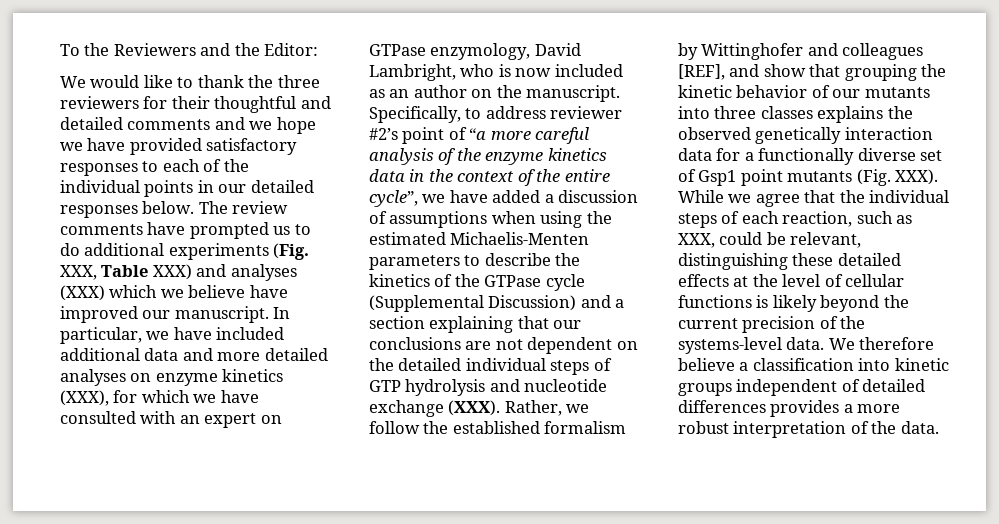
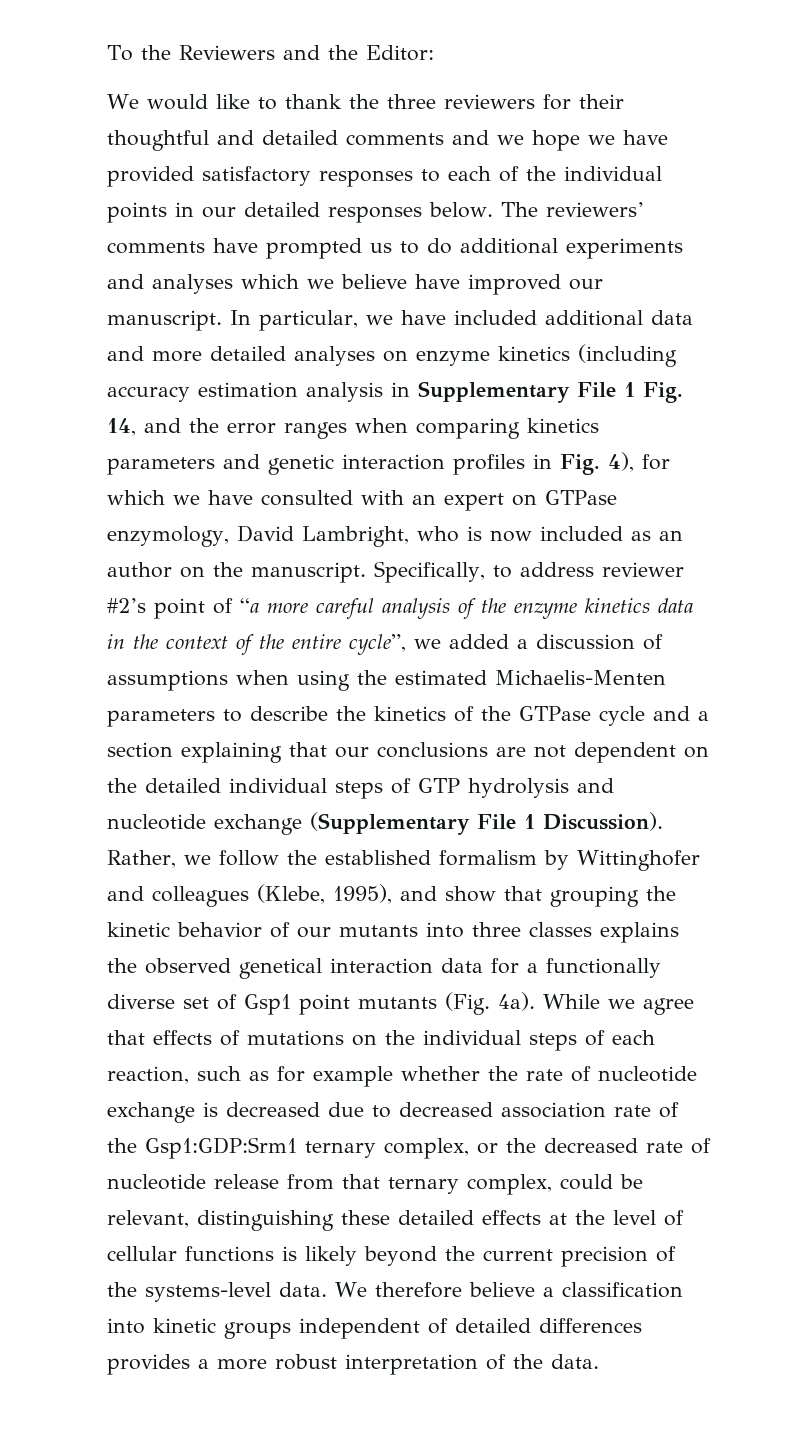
- The review comments have prompted us to do additional experiments (Fig. XXX, Table XXX) and analyses (XXX) which we believe have improved our manuscript.
+ The reviewers’ comments have prompted us to do additional experiments and analyses which we believe have improved our manuscript.
- In particular, we have included additional data and more detailed analyses on enzyme kinetics (XXX), for which we have consulted with an expert on GTPase enzymology, David Lambright, who is now included as an author on the manuscript.
+ In particular, we have included additional data and more detailed analyses on enzyme kinetics (including accuracy estimation analysis in Supplementary File 1 Fig. 14, and the error ranges when comparing kinetics parameters and genetic interaction profiles in Fig. 4), for which we have consulted with an expert on GTPase enzymology, David Lambright, who is now included as an author on the manuscript.
- Specifically, to address reviewer #2’s point of “a more careful analysis of the enzyme kinetics data in the context of the entire cycle”, we have added a discussion of assumptions when using the estimated Michaelis-Menten parameters to describe the kinetics of the GTPase cycle (Supplemental Discussion) and a section explaining that our conclusions are not dependent on the detailed individual steps of GTP hydrolysis and nucleotide exchange (XXX).
+ Specifically, to address reviewer #2’s point of “a more careful analysis of the enzyme kinetics data in the context of the entire cycle”, we added a discussion of assumptions when using the estimated Michaelis-Menten parameters to describe the kinetics of the GTPase cycle and a section explaining that our conclusions are not dependent on the detailed individual steps of GTP hydrolysis and nucleotide exchange (Supplementary File 1 Discussion).
- Rather, we follow the established formalism by Wittinghofer and colleagues [REF], and show that grouping the kinetic behavior of our mutants into three classes explains the observed genetically interaction data for a functionally diverse set of Gsp1 point mutants (Fig. XXX).
+ Rather, we follow the established formalism by Wittinghofer and colleagues (Klebe, 1995), and show that grouping the kinetic behavior of our mutants into three classes explains the observed genetical interaction data for a functionally diverse set of Gsp1 point mutants (Fig. 4a).
- While we agree that the individual steps of each reaction, such as XXX, could be relevant, distinguishing these detailed effects at the level of cellular functions is likely beyond the current precision of the systems-level data.
+ While we agree that effects of mutations on the individual steps of each reaction, such as for example whether the rate of nucleotide exchange is decreased due to decreased association rate of the Gsp1:GDP:Srm1 ternary complex, or the decreased rate of nucleotide release from that ternary complex, could be relevant, distinguishing these detailed effects at the level of cellular functions is likely beyond the current precision of the systems-level data.

